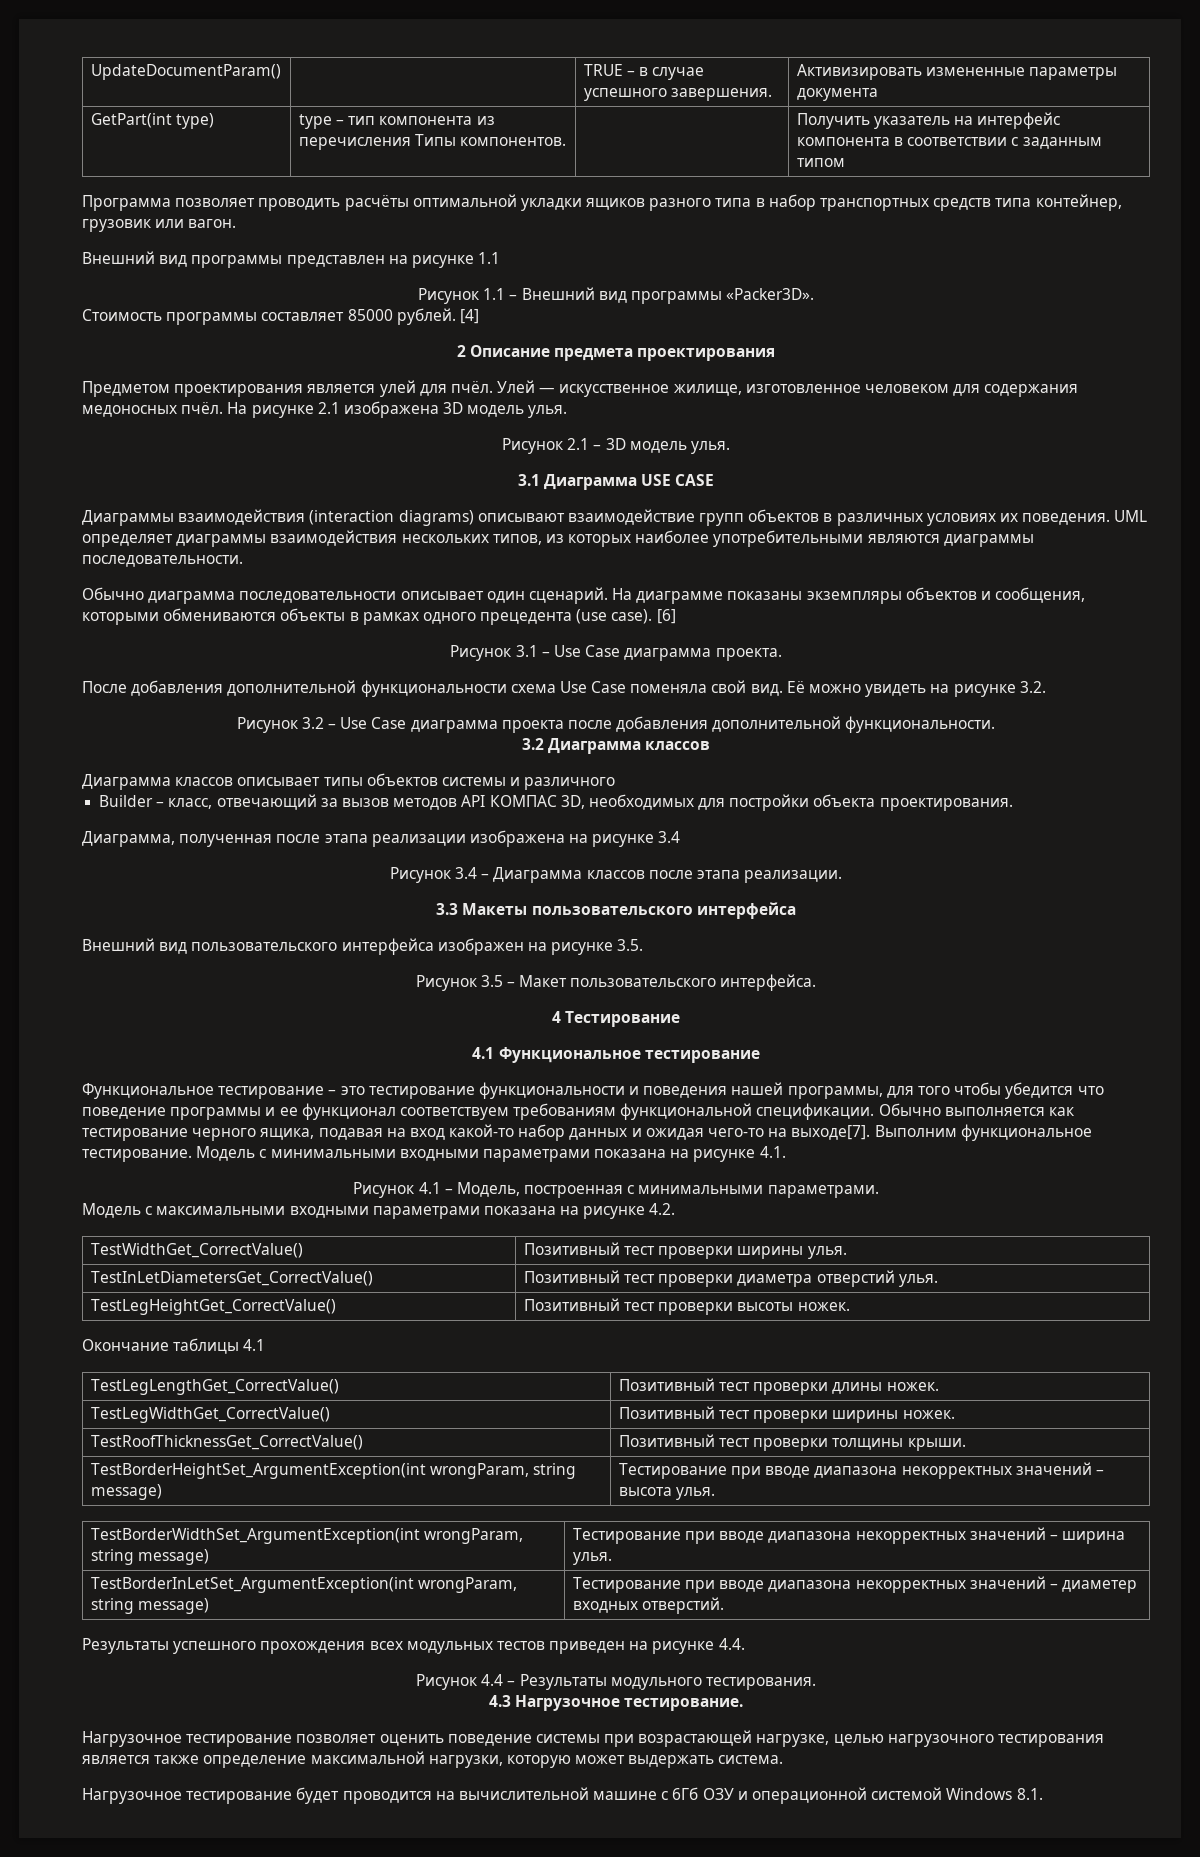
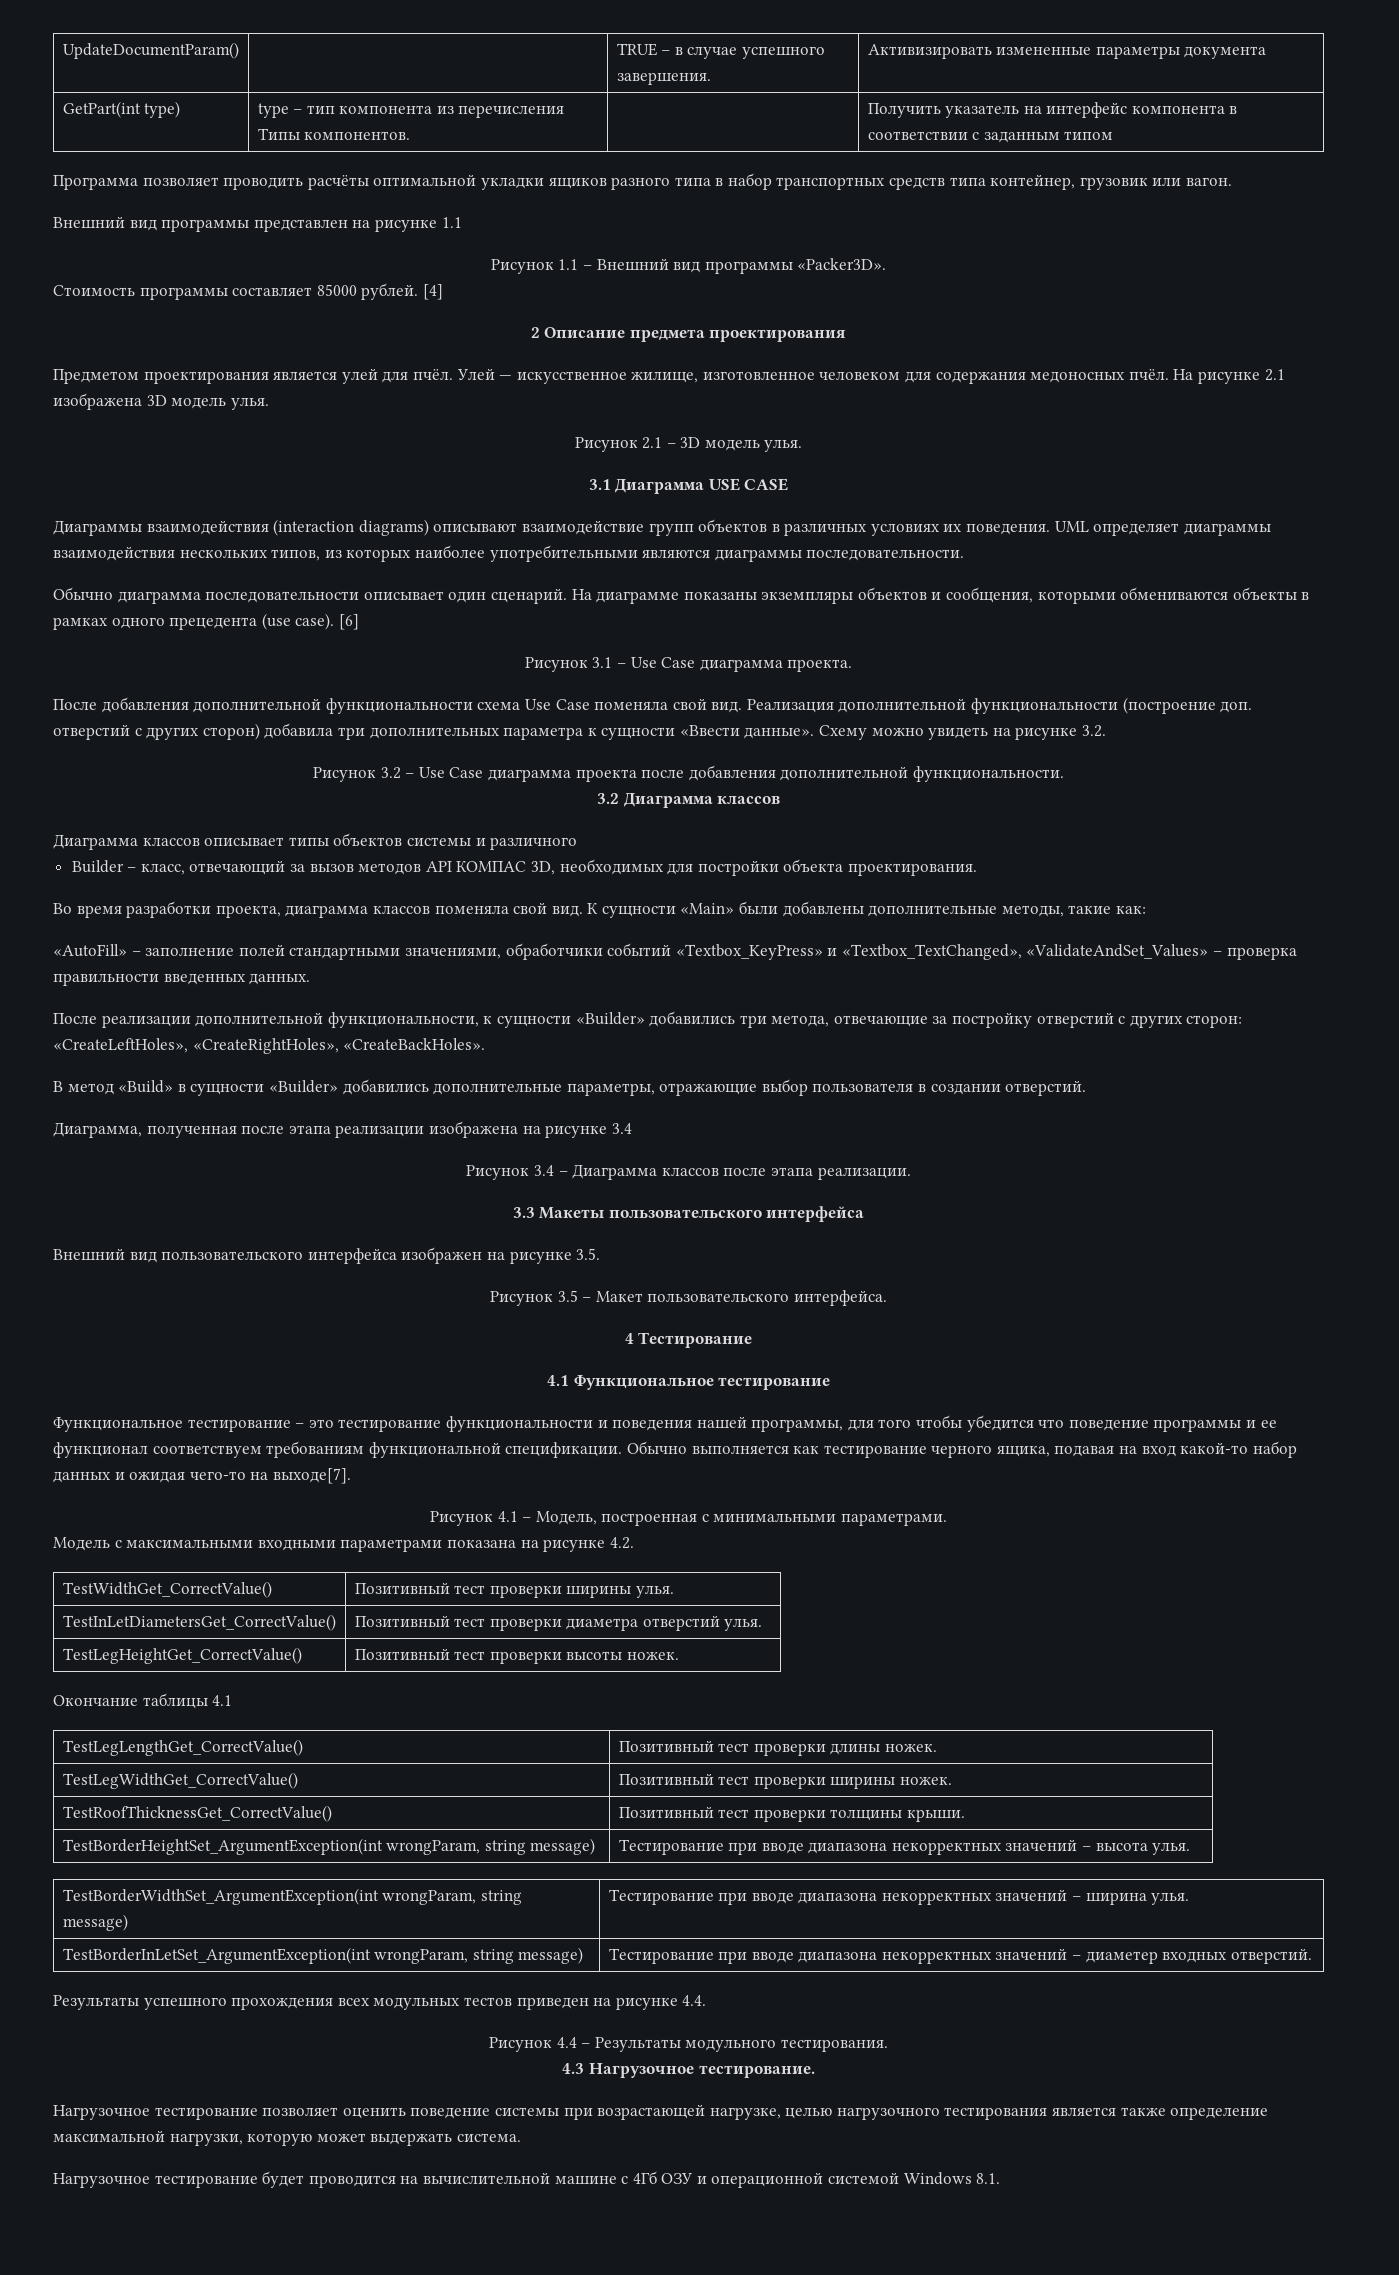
- Её можно увидеть на рисунке 3.2.
+ Реализация дополнительной функциональности (построение доп. отверстий с других сторон) добавила три дополнительных параметра к сущности «Ввести данные». Схему можно увидеть на рисунке 3.2.
+ Во время разработки проекта, диаграмма классов поменяла свой вид. К сущности «Main» были добавлены дополнительные методы, такие как:
+ «AutoFill» – заполнение полей стандартными значениями, обработчики событий «Textbox_KeyPress» и «Textbox_TextChanged», «ValidateAndSet_Values» – проверка правильности введенных данных.
+ После реализации дополнительной функциональности, к сущности «Builder» добавились три метода, отвечающие за постройку отверстий с других сторон: «CreateLeftHoles», «CreateRightHoles», «CreateBackHoles».
+ В метод «Build» в сущности «Builder» добавились дополнительные параметры, отражающие выбор пользователя в создании отверстий.
- Выполним функциональное тестирование. Модель с минимальными входными параметрами показана на рисунке 4.1.
- Нагрузочное тестирование будет проводится на вычислительной машине с 6Гб ОЗУ и операционной системой Windows 8.1.
+ Нагрузочное тестирование будет проводится на вычислительной машине с 4Гб ОЗУ и операционной системой Windows 8.1.

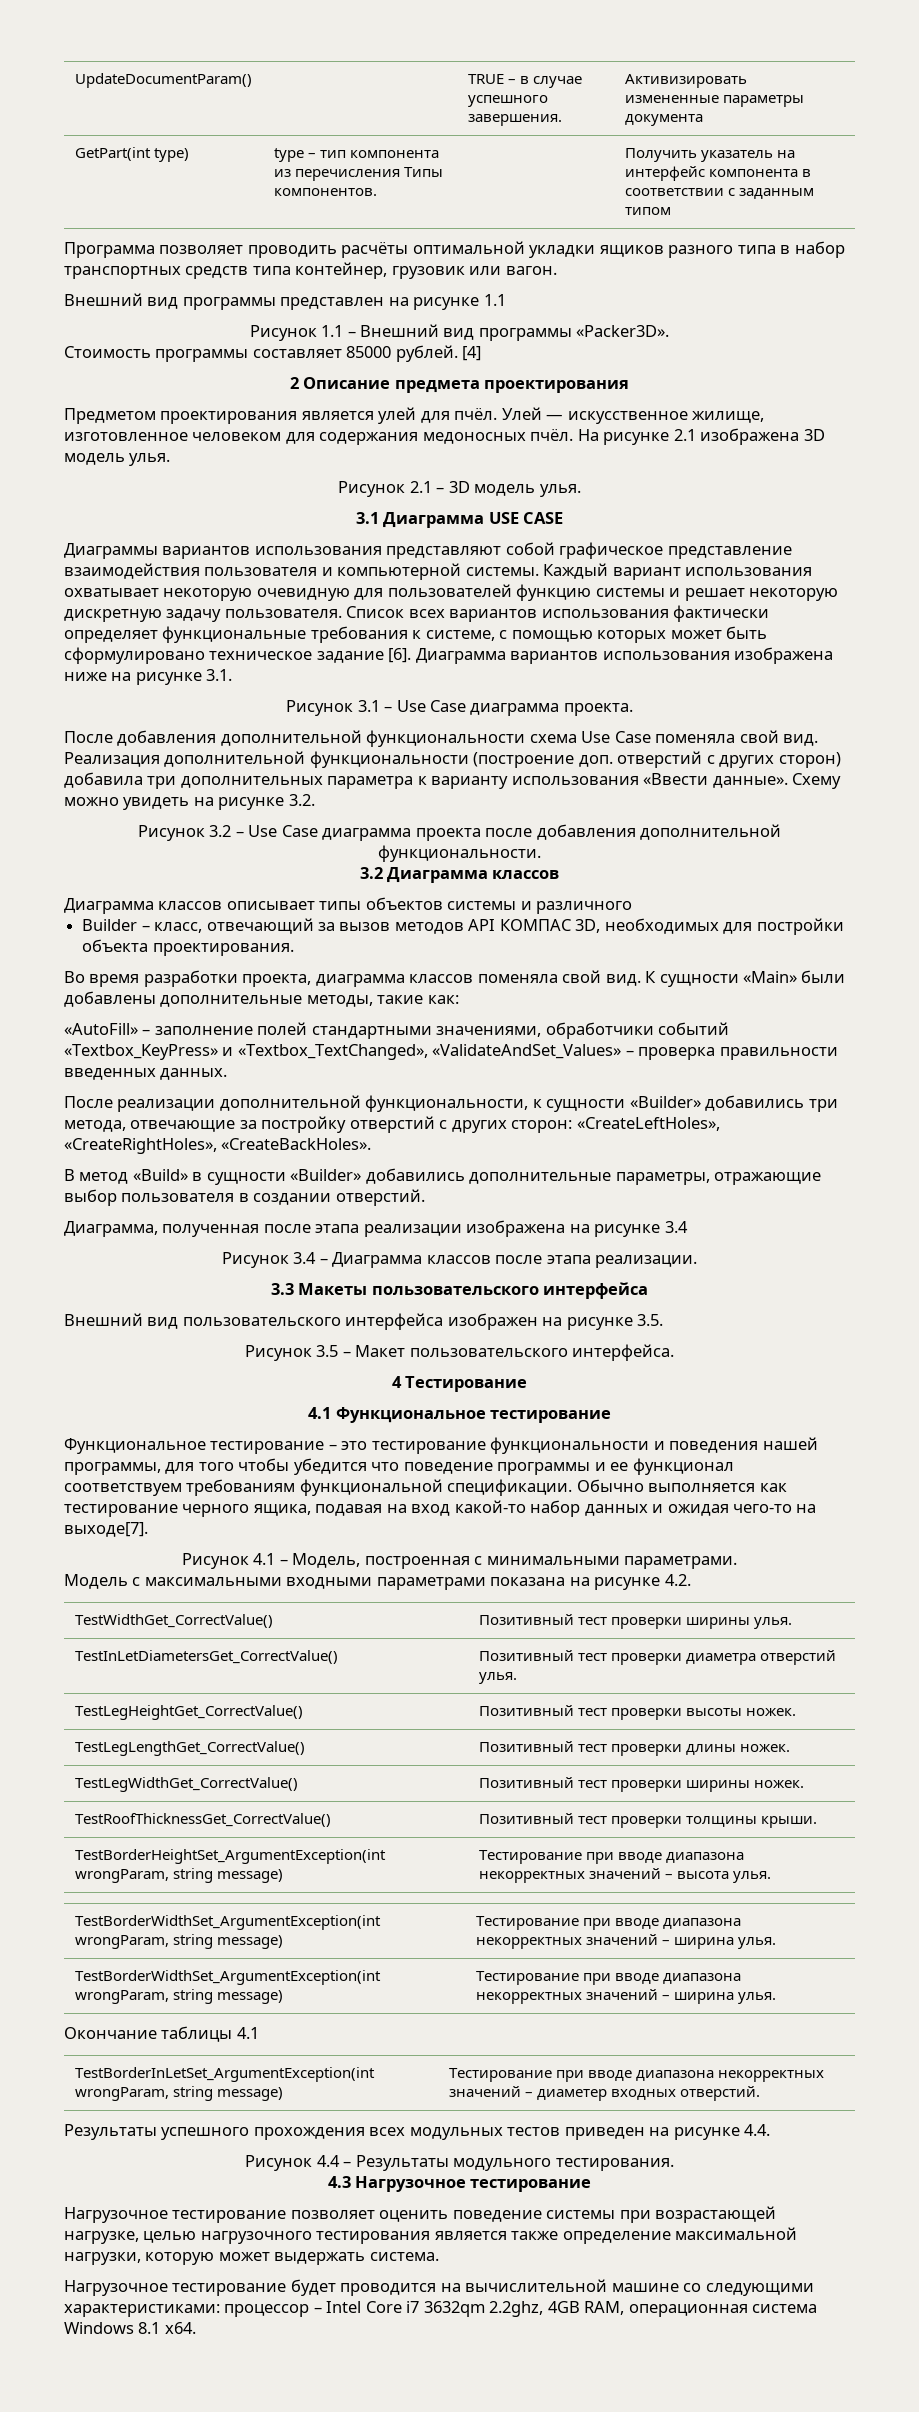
- Диаграммы взаимодействия (interaction diagrams) описывают взаимодействие групп объектов в различных условиях их поведения. UML определяет диаграммы взаимодействия нескольких типов, из которых наиболее употребительными являются диаграммы последовательности.
- Обычно диаграмма последовательности описывает один сценарий. На диаграмме показаны экземпляры объектов и сообщения, которыми обмениваются объекты в рамках одного прецедента (use case). [6]
+ Диаграммы вариантов использования представляют собой графическое представление взаимодействия пользователя и компьютерной системы. Каждый вариант использования охватывает некоторую очевидную для пользователей функцию системы и решает некоторую дискретную задачу пользователя. Список всех вариантов использования фактически определяет функциональные требования к системе, с помощью которых может быть сформулировано техническое задание [6]. Диаграмма вариантов использования изображена ниже на рисунке 3.1.
- Реализация дополнительной функциональности (построение доп. отверстий с других сторон) добавила три дополнительных параметра к сущности «Ввести данные».
+ Реализация дополнительной функциональности (построение доп. отверстий с других сторон) добавила три дополнительных параметра к варианту использования «Ввести данные».
- Окончание таблицы 4.1
  TestBorderHeightSet_ArgumentException(int wrongParam, string message) | Тестирование при вводе диапазона некорректных значений – высота улья.
  TestBorderWidthSet_ArgumentException(int wrongParam, string message) | Тестирование при вводе диапазона некорректных значений – ширина улья.
+ TestBorderWidthSet_ArgumentException(int wrongParam, string message) | Тестирование при вводе диапазона некорректных значений – ширина улья.
+ Окончание таблицы 4.1
- 4.3 Нагрузочное тестирование.
+ 4.3 Нагрузочное тестирование
- Нагрузочное тестирование будет проводится на вычислительной машине с 4Гб ОЗУ и операционной системой Windows 8.1.
+ Нагрузочное тестирование будет проводится на вычислительной машине со следующими характеристиками: процессор – Intel Core i7 3632qm 2.2ghz, 4GB RAM, операционная система Windows 8.1 x64.

